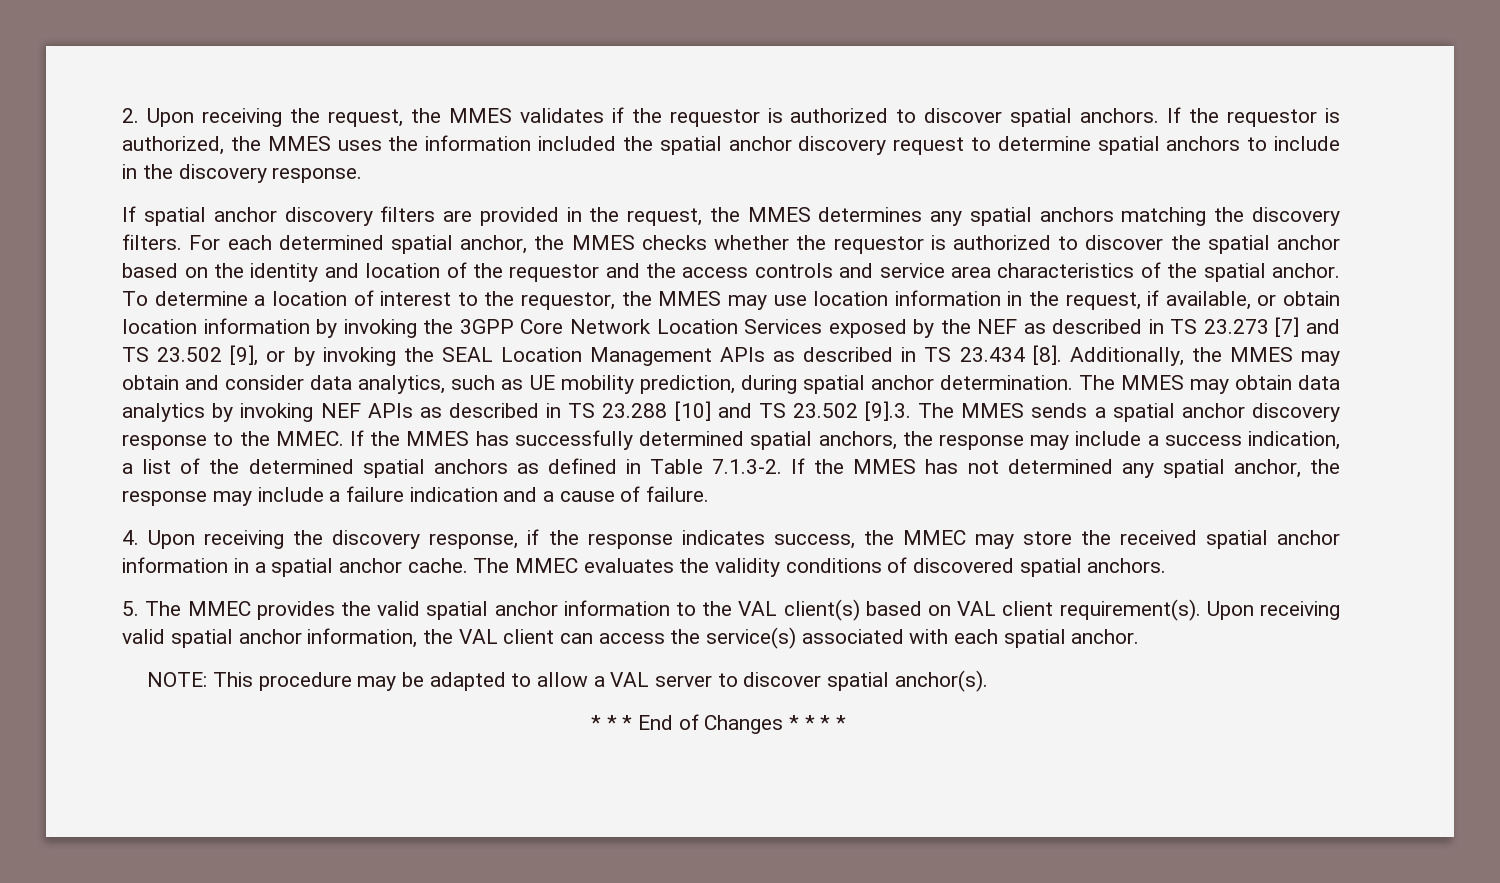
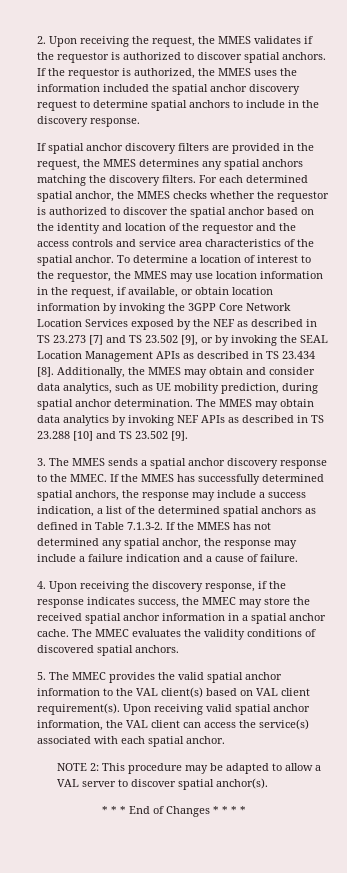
- The MMES may obtain data analytics by invoking NEF APIs as described in TS 23.288 [10] and TS 23.502 [9].3. The MMES sends a spatial anchor discovery response to the MMEC.
+ The MMES may obtain data analytics by invoking NEF APIs as described in TS 23.288 [10] and TS 23.502 [9].
+ 3. The MMES sends a spatial anchor discovery response to the MMEC.
- NOTE: This procedure may be adapted to allow a VAL server to discover spatial anchor(s).
+ NOTE 2: This procedure may be adapted to allow a VAL server to discover spatial anchor(s).

